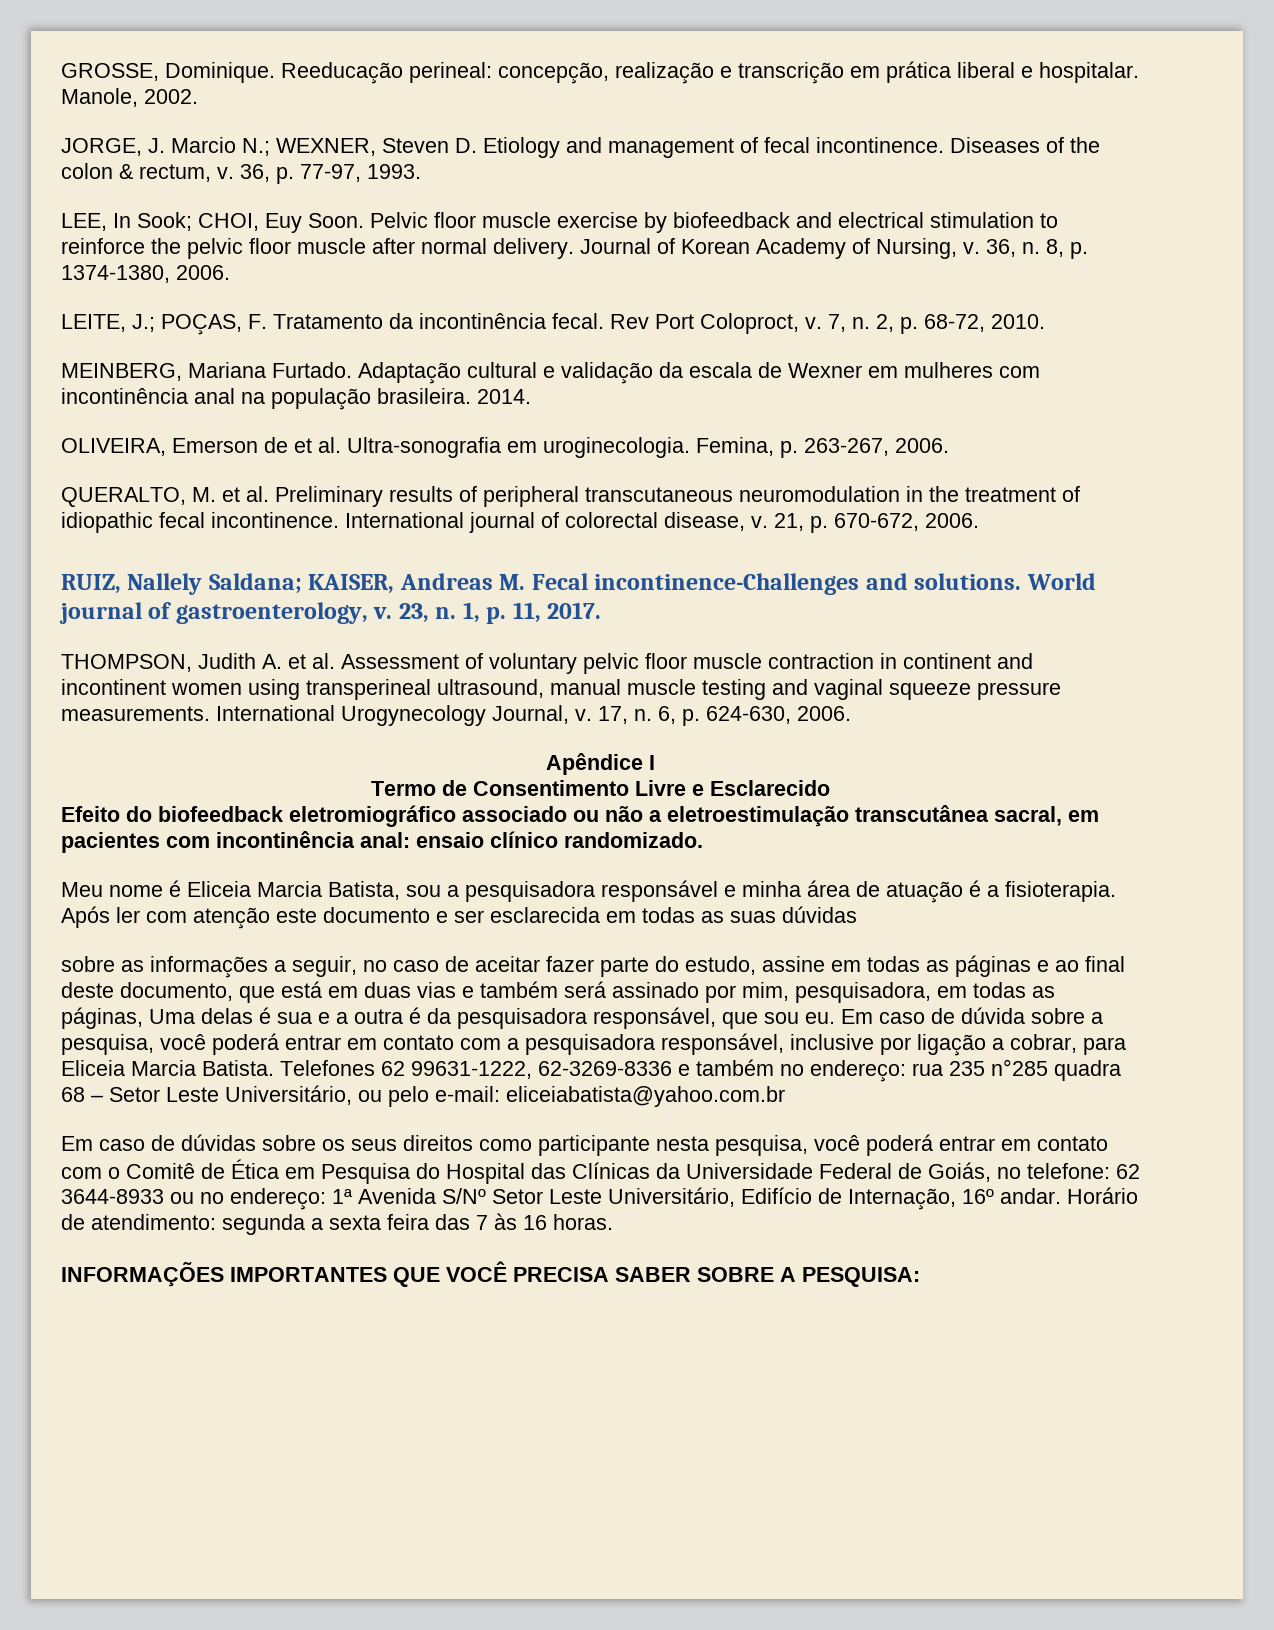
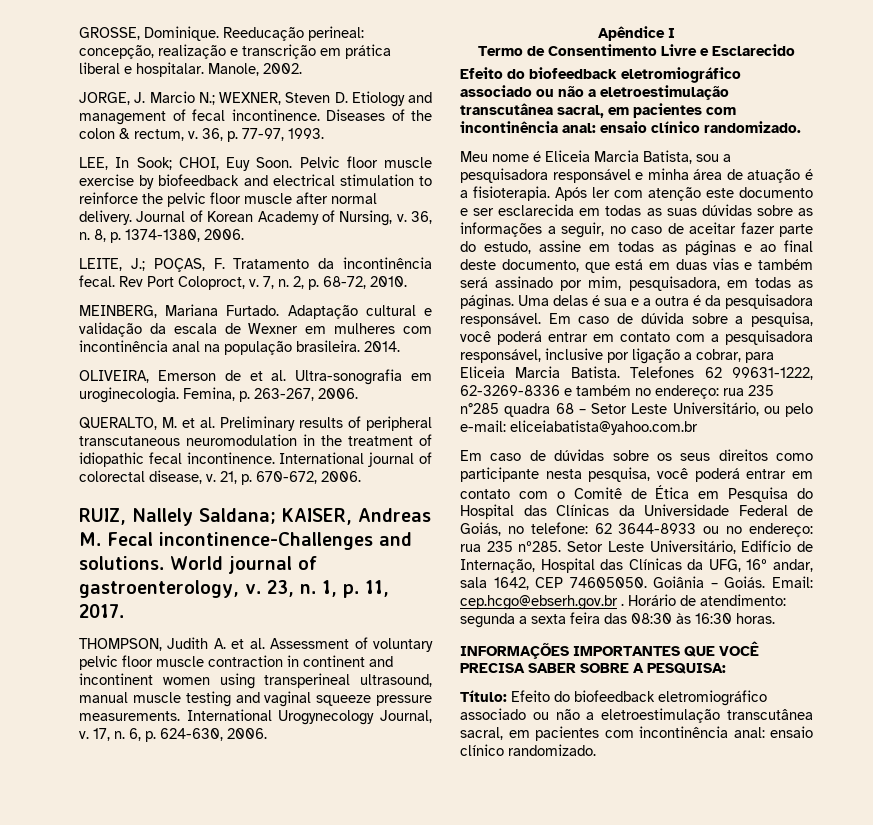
- Após ler com atenção este documento e ser esclarecida em todas as suas dúvidas
- sobre as informações a seguir, no caso de aceitar fazer parte do estudo, assine em todas as páginas e ao final deste documento, que está em duas vias e também será assinado por mim, pesquisadora, em todas as páginas, Uma delas é sua e a outra é da pesquisadora responsável, que sou eu.
+ Após ler com atenção este documento e ser esclarecida em todas as suas dúvidas sobre as informações a seguir, no caso de aceitar fazer parte do estudo, assine em todas as páginas e ao final deste documento, que está em duas vias e também será assinado por mim, pesquisadora, em todas as páginas. Uma delas é sua e a outra é da pesquisadora responsável.
- Em caso de dúvidas sobre os seus direitos como participante nesta pesquisa, você poderá entrar em contato com o Comitê de Ética em Pesquisa do Hospital das Clínicas da Universidade Federal de Goiás, no telefone: 62 3644-8933 ou no endereço: 1ª Avenida S/Nº Setor Leste Universitário, Edifício de Internação, 16º andar.
+ Em caso de dúvidas sobre os seus direitos como participante nesta pesquisa, você poderá entrar em contato com o Comitê de Ética em Pesquisa do Hospital das Clínicas da Universidade Federal de Goiás, no telefone: 62 3644-8933 ou no endereço: rua 235 nº285. Setor Leste Universitário, Edifício de Internação, Hospital das Clínicas da UFG, 16º andar, sala 1642, CEP 74605050. Goiânia – Goiás. Email: cep.hcgo@ebserh.gov.br .
- Horário de atendimento: segunda a sexta feira das 7 às 16 horas.
+ Horário de atendimento: segunda a sexta feira das 08:30 às 16:30 horas.
+ Título: Efeito do biofeedback eletromiográfico associado ou não a eletroestimulação transcutânea sacral, em pacientes com incontinência anal: ensaio clínico randomizado.

